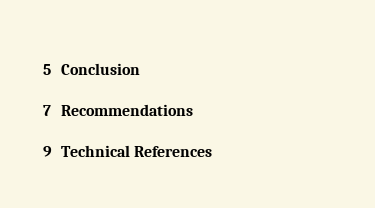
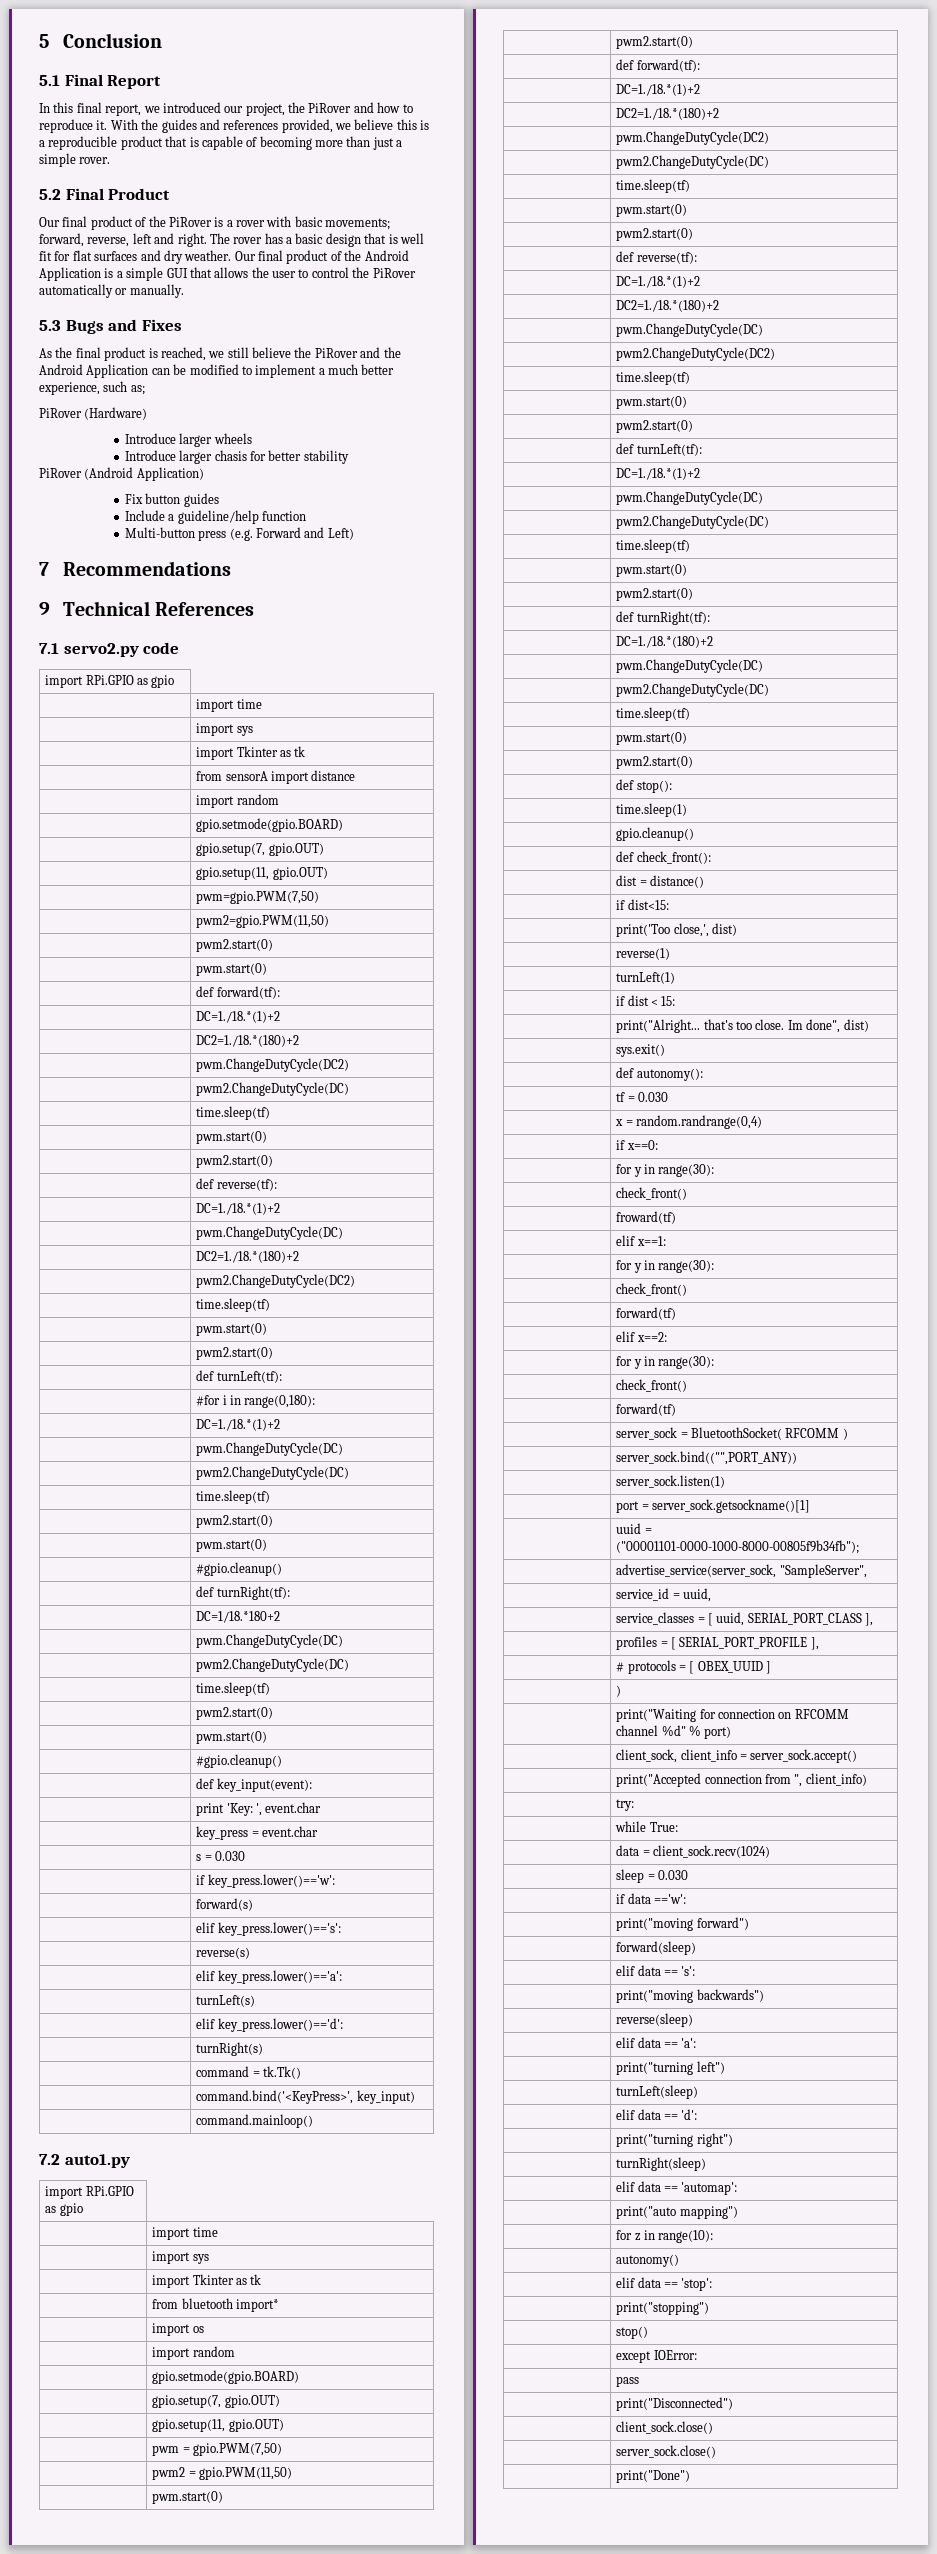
+ 5.1 Final Report
+ In this final report, we introduced our project, the PiRover and how to reproduce it. With the guides and references provided, we believe this is a reproducible product that is capable of becoming more than just a simple rover.
+ 5.2 Final Product
+ Our final product of the PiRover is a rover with basic movements; forward, reverse, left and right. The rover has a basic design that is well fit for flat surfaces and dry weather. Our final product of the Android Application is a simple GUI that allows the user to control the PiRover automatically or manually.
+ 5.3 Bugs and Fixes
+ As the final product is reached, we still believe the PiRover and the Android Application can be modified to implement a much better experience, such as;
+ PiRover (Hardware)
+ Introduce larger wheels
+ Introduce larger chasis for better stability
+ PiRover (Android Application)
+ Fix button guides
+ Include a guideline/help function
+ Multi-button press (e.g. Forward and Left)
+ 7.1 servo2.py code
+ import RPi.GPIO as gpio
+ | import time
+ | import sys
+ | import Tkinter as tk
+ | from sensorA import distance
+ | import random
+ | gpio.setmode(gpio.BOARD)
+ | gpio.setup(7, gpio.OUT)
+ | gpio.setup(11, gpio.OUT)
+ | pwm=gpio.PWM(7,50)
+ | pwm2=gpio.PWM(11,50)
+ | pwm2.start(0)
+ | pwm.start(0)
+ | def forward(tf):
+ | DC=1./18.*(1)+2
+ | DC2=1./18.*(180)+2
+ | pwm.ChangeDutyCycle(DC2)
+ | pwm2.ChangeDutyCycle(DC)
+ | time.sleep(tf)
+ | pwm.start(0)
+ | pwm2.start(0)
+ | def reverse(tf):
+ | DC=1./18.*(1)+2
+ | pwm.ChangeDutyCycle(DC)
+ | DC2=1./18.*(180)+2
+ | pwm2.ChangeDutyCycle(DC2)
+ | time.sleep(tf)
+ | pwm.start(0)
+ | pwm2.start(0)
+ | def turnLeft(tf):
+ | #for i in range(0,180):
+ | DC=1./18.*(1)+2
+ | pwm.ChangeDutyCycle(DC)
+ | pwm2.ChangeDutyCycle(DC)
+ | time.sleep(tf)
+ | pwm2.start(0)
+ | pwm.start(0)
+ | #gpio.cleanup()
+ | def turnRight(tf):
+ | DC=1/18.*180+2
+ | pwm.ChangeDutyCycle(DC)
+ | pwm2.ChangeDutyCycle(DC)
+ | time.sleep(tf)
+ | pwm2.start(0)
+ | pwm.start(0)
+ | #gpio.cleanup()
+ | def key_input(event):
+ | print 'Key: ', event.char
+ | key_press = event.char
+ | s = 0.030
+ | if key_press.lower()=='w':
+ | forward(s)
+ | elif key_press.lower()=='s':
+ | reverse(s)
+ | elif key_press.lower()=='a':
+ | turnLeft(s)
+ | elif key_press.lower()=='d':
+ | turnRight(s)
+ | command = tk.Tk()
+ | command.bind('<KeyPress>', key_input)
+ | command.mainloop()
+ 7.2 auto1.py
+ import RPi.GPIO as gpio
+ | import time
+ | import sys
+ | import Tkinter as tk
+ | from bluetooth import*
+ | import os
+ | import random
+ | gpio.setmode(gpio.BOARD)
+ | gpio.setup(7, gpio.OUT)
+ | gpio.setup(11, gpio.OUT)
+ | pwm = gpio.PWM(7,50)
+ | pwm2 = gpio.PWM(11,50)
+ | pwm.start(0)
+ | pwm2.start(0)
+ | def forward(tf):
+ | DC=1./18.*(1)+2
+ | DC2=1./18.*(180)+2
+ | pwm.ChangeDutyCycle(DC2)
+ | pwm2.ChangeDutyCycle(DC)
+ | time.sleep(tf)
+ | pwm.start(0)
+ | pwm2.start(0)
+ | def reverse(tf):
+ | DC=1./18.*(1)+2
+ | DC2=1./18.*(180)+2
+ | pwm.ChangeDutyCycle(DC)
+ | pwm2.ChangeDutyCycle(DC2)
+ | time.sleep(tf)
+ | pwm.start(0)
+ | pwm2.start(0)
+ | def turnLeft(tf):
+ | DC=1./18.*(1)+2
+ | pwm.ChangeDutyCycle(DC)
+ | pwm2.ChangeDutyCycle(DC)
+ | time.sleep(tf)
+ | pwm.start(0)
+ | pwm2.start(0)
+ | def turnRight(tf):
+ | DC=1./18.*(180)+2
+ | pwm.ChangeDutyCycle(DC)
+ | pwm2.ChangeDutyCycle(DC)
+ | time.sleep(tf)
+ | pwm.start(0)
+ | pwm2.start(0)
+ | def stop():
+ | time.sleep(1)
+ | gpio.cleanup()
+ | def check_front():
+ | dist = distance()
+ | if dist<15:
+ | print('Too close,', dist)
+ | reverse(1)
+ | turnLeft(1)
+ | if dist < 15:
+ | print("Alright... that's too close. Im done", dist)
+ | sys.exit()
+ | def autonomy():
+ | tf = 0.030
+ | x = random.randrange(0,4)
+ | if x==0:
+ | for y in range(30):
+ | check_front()
+ | froward(tf)
+ | elif x==1:
+ | for y in range(30):
+ | check_front()
+ | forward(tf)
+ | elif x==2:
+ | for y in range(30):
+ | check_front()
+ | forward(tf)
+ | server_sock = BluetoothSocket( RFCOMM )
+ | server_sock.bind(("",PORT_ANY))
+ | server_sock.listen(1)
+ | port = server_sock.getsockname()[1]
+ | uuid = ("00001101-0000-1000-8000-00805f9b34fb");
+ | advertise_service(server_sock, "SampleServer",
+ | service_id = uuid,
+ | service_classes = [ uuid, SERIAL_PORT_CLASS ],
+ | profiles = [ SERIAL_PORT_PROFILE ],
+ | # protocols = [ OBEX_UUID ]
+ | )
+ | print("Waiting for connection on RFCOMM channel %d" % port)
+ | client_sock, client_info = server_sock.accept()
+ | print("Accepted connection from ", client_info)
+ | try:
+ | while True:
+ | data = client_sock.recv(1024)
+ | sleep = 0.030
+ | if data =='w':
+ | print("moving forward")
+ | forward(sleep)
+ | elif data == 's':
+ | print("moving backwards")
+ | reverse(sleep)
+ | elif data == 'a':
+ | print("turning left")
+ | turnLeft(sleep)
+ | elif data == 'd':
+ | print("turning right")
+ | turnRight(sleep)
+ | elif data == 'automap':
+ | print("auto mapping")
+ | for z in range(10):
+ | autonomy()
+ | elif data == 'stop':
+ | print("stopping")
+ | stop()
+ | except IOError:
+ | pass
+ | print("Disconnected")
+ | client_sock.close()
+ | server_sock.close()
+ | print("Done")

